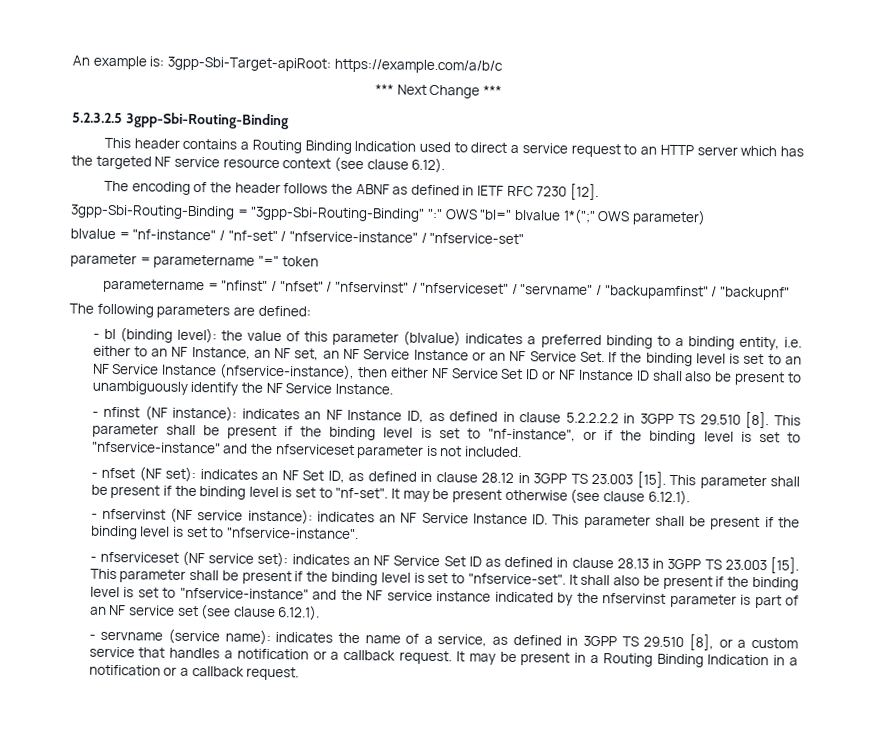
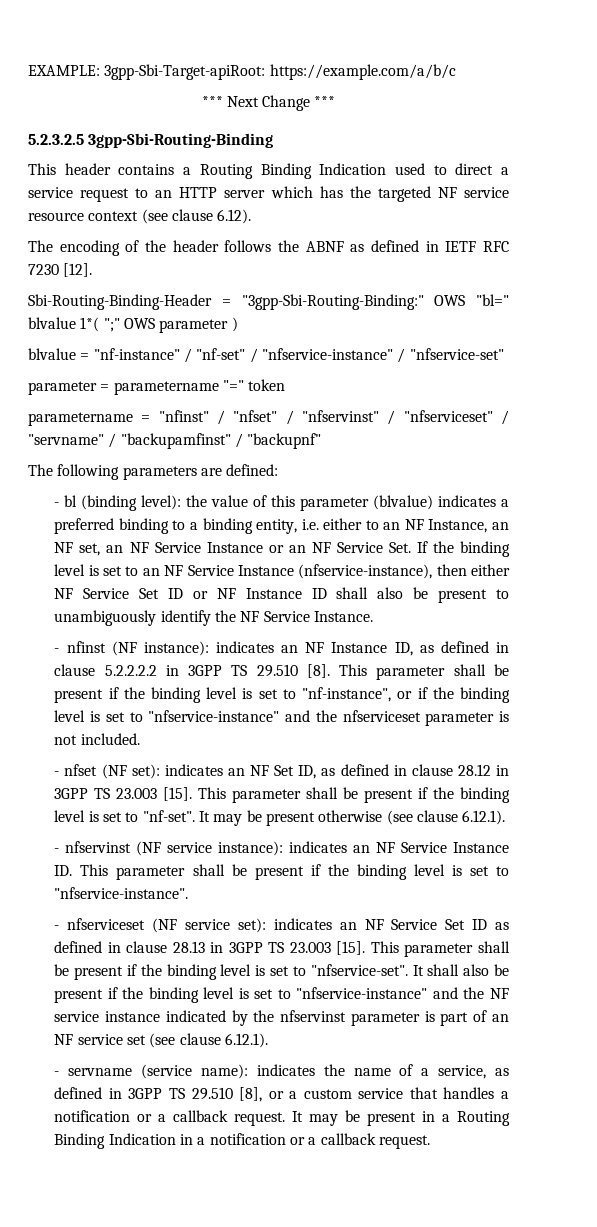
- An example is: 3gpp-Sbi-Target-apiRoot: https://example.com/a/b/c
+ EXAMPLE: 3gpp-Sbi-Target-apiRoot: https://example.com/a/b/c
- 3gpp-Sbi-Routing-Binding = "3gpp-Sbi-Routing-Binding" ":" OWS "bl=" blvalue 1*(";" OWS parameter)
+ Sbi-Routing-Binding-Header = "3gpp-Sbi-Routing-Binding:" OWS "bl=" blvalue 1*( ";" OWS parameter )

